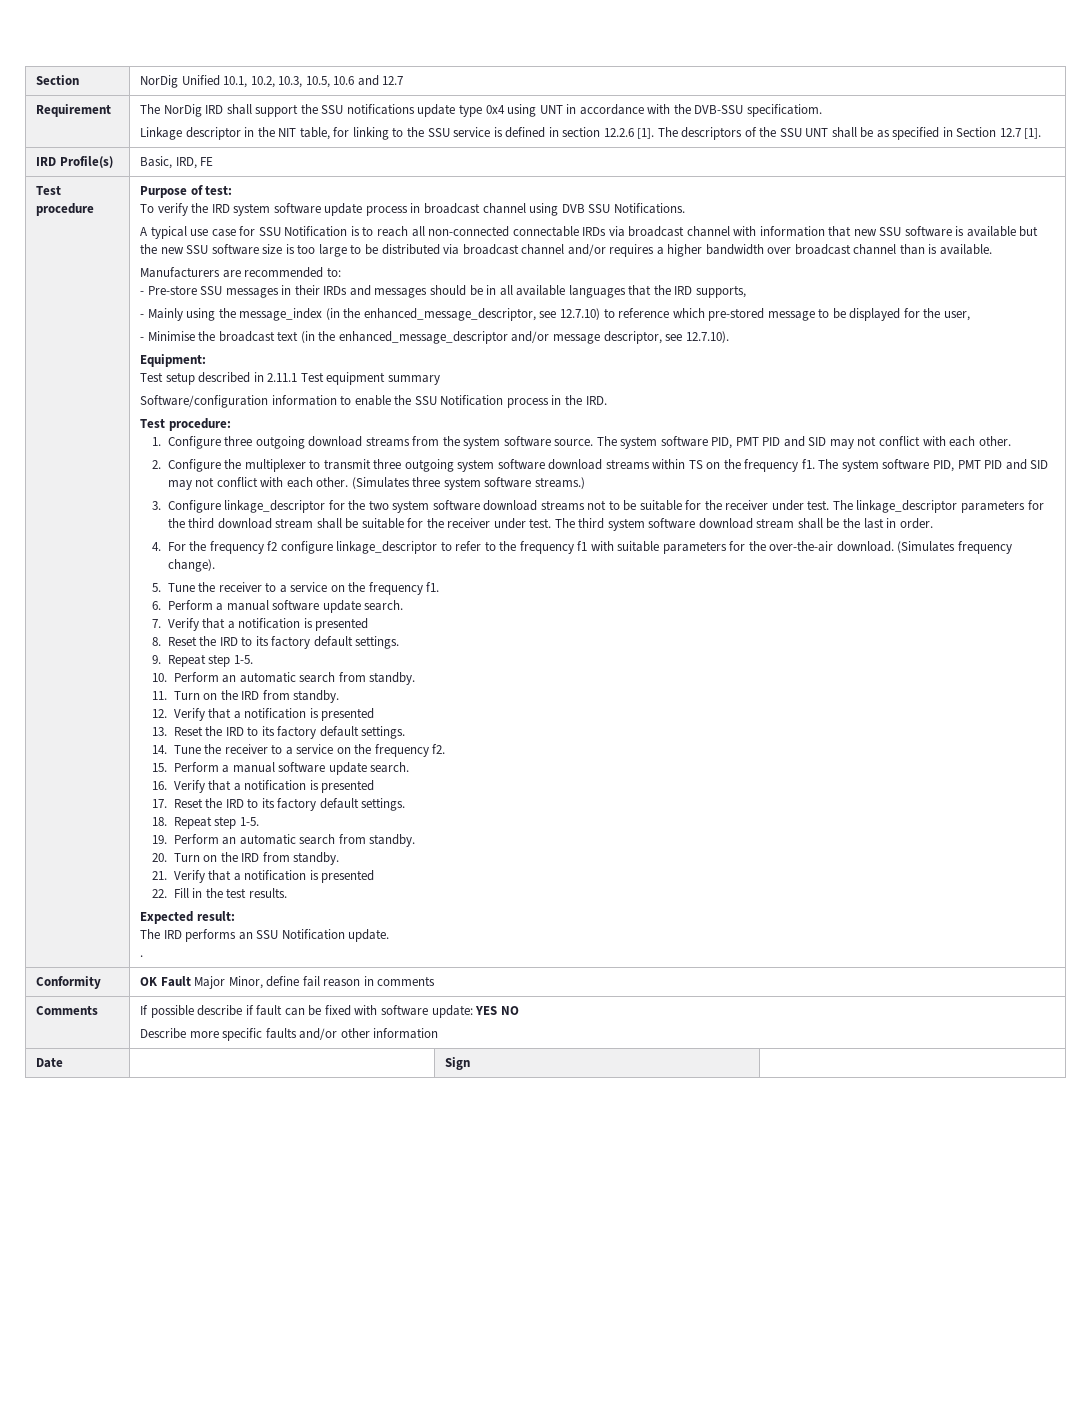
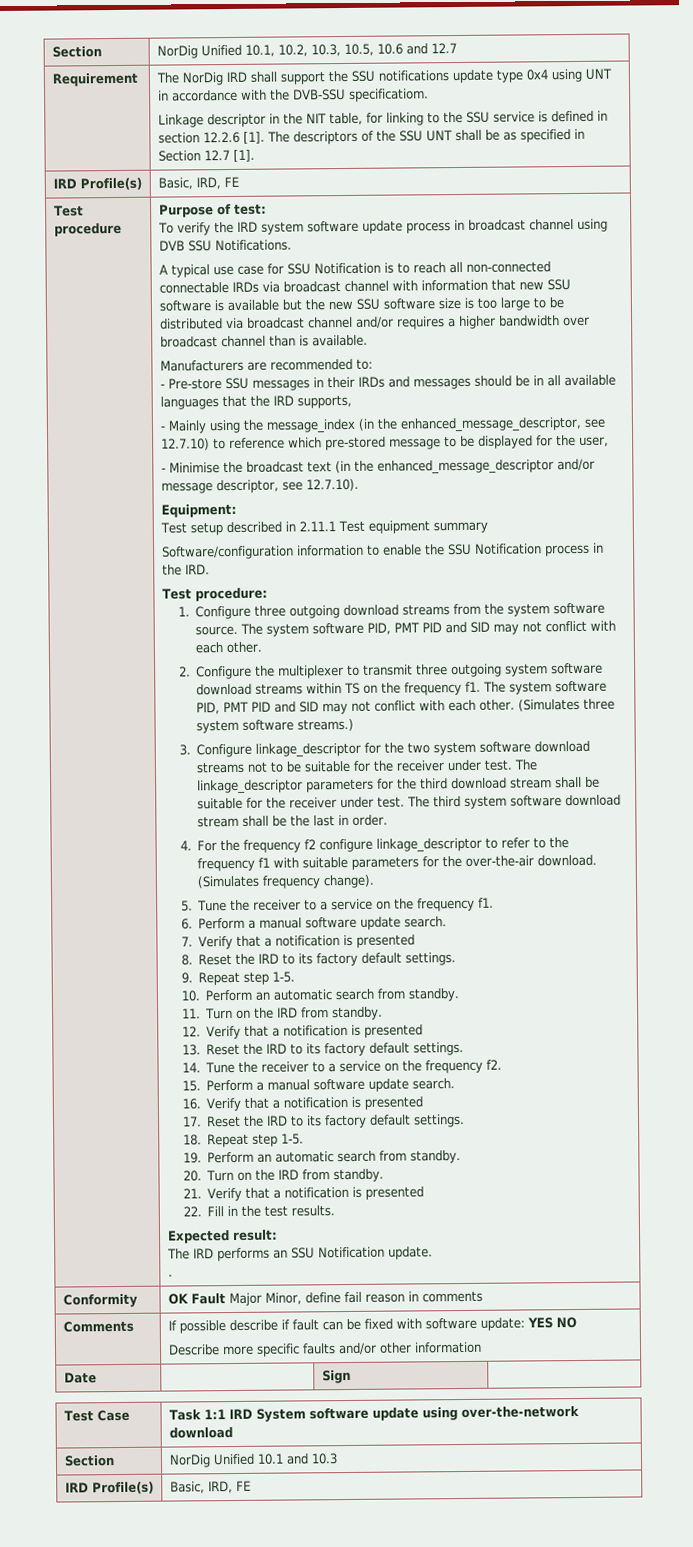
+ Test Case | Task 1:1 IRD System software update using over-the-network download
+ Section | NorDig Unified 10.1 and 10.3
+ IRD Profile(s) | Basic, IRD, FE

